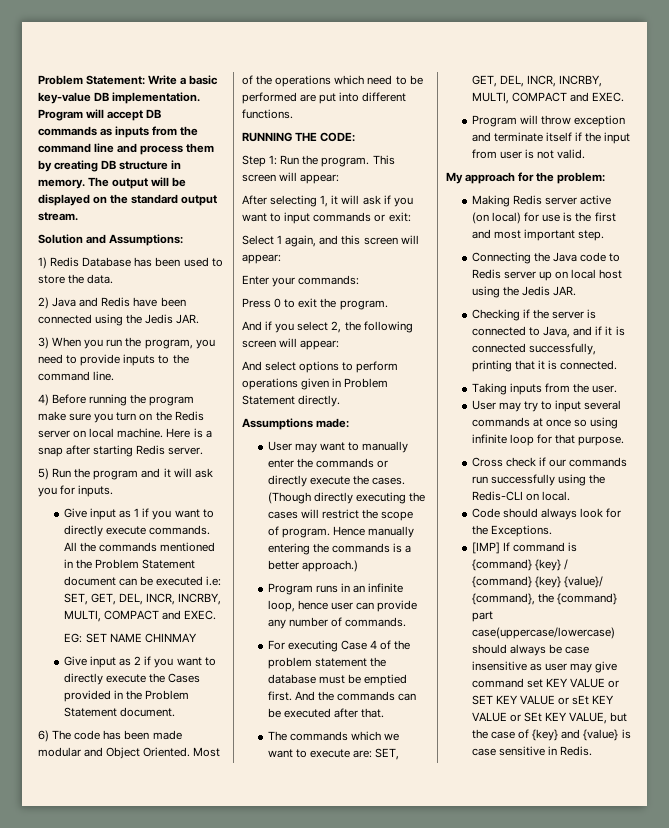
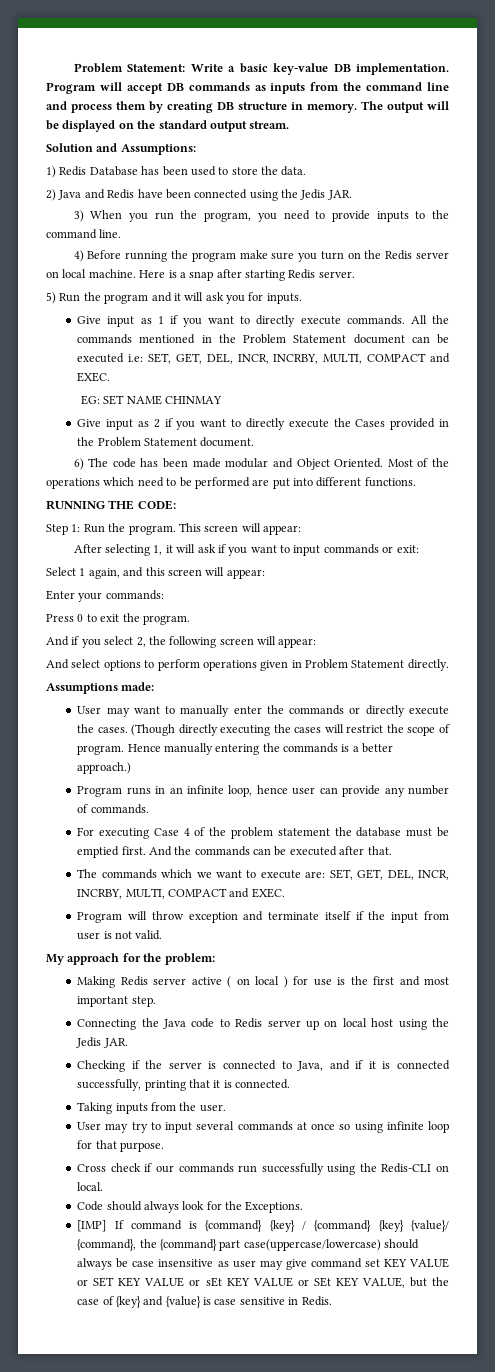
- Making Redis server active (on local) for use is the first and most important step.
+ Making Redis server active ( on local ) for use is the first and most important step.

